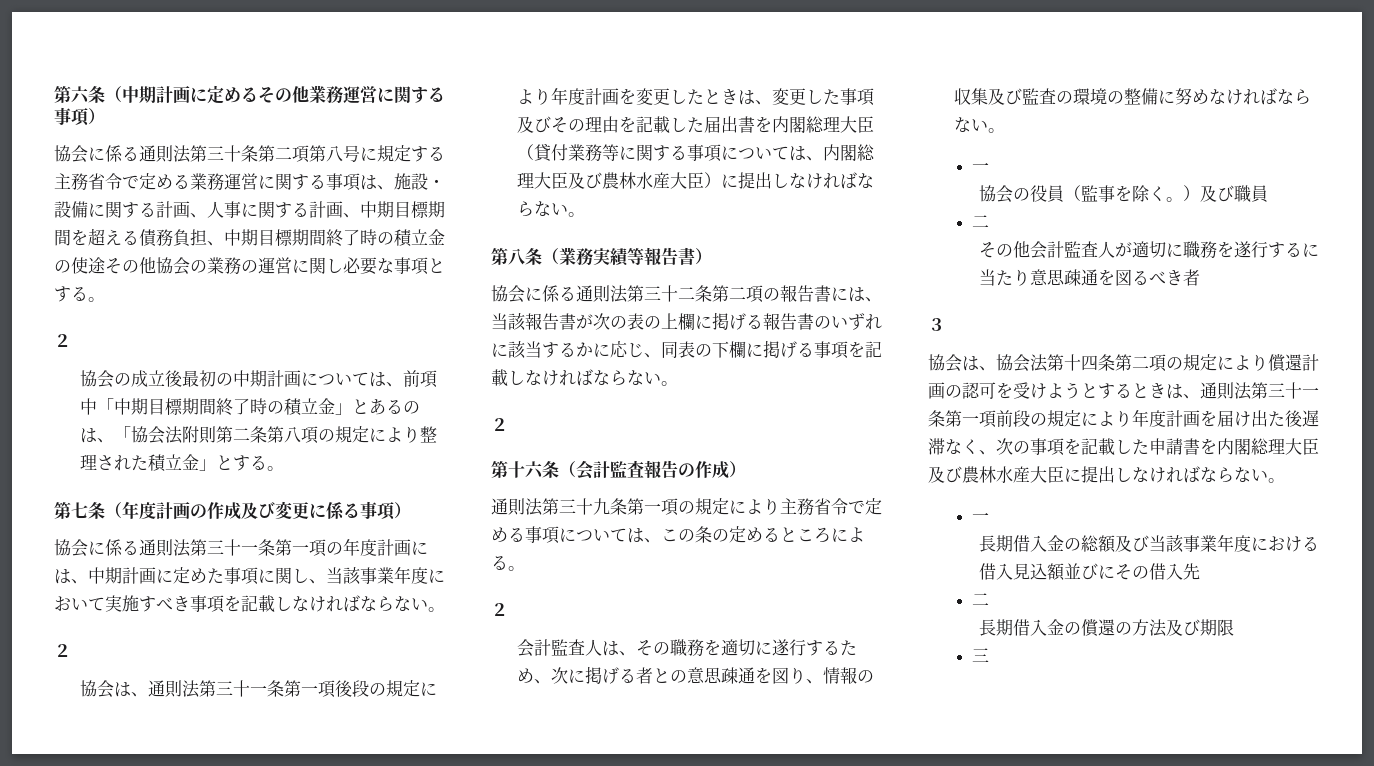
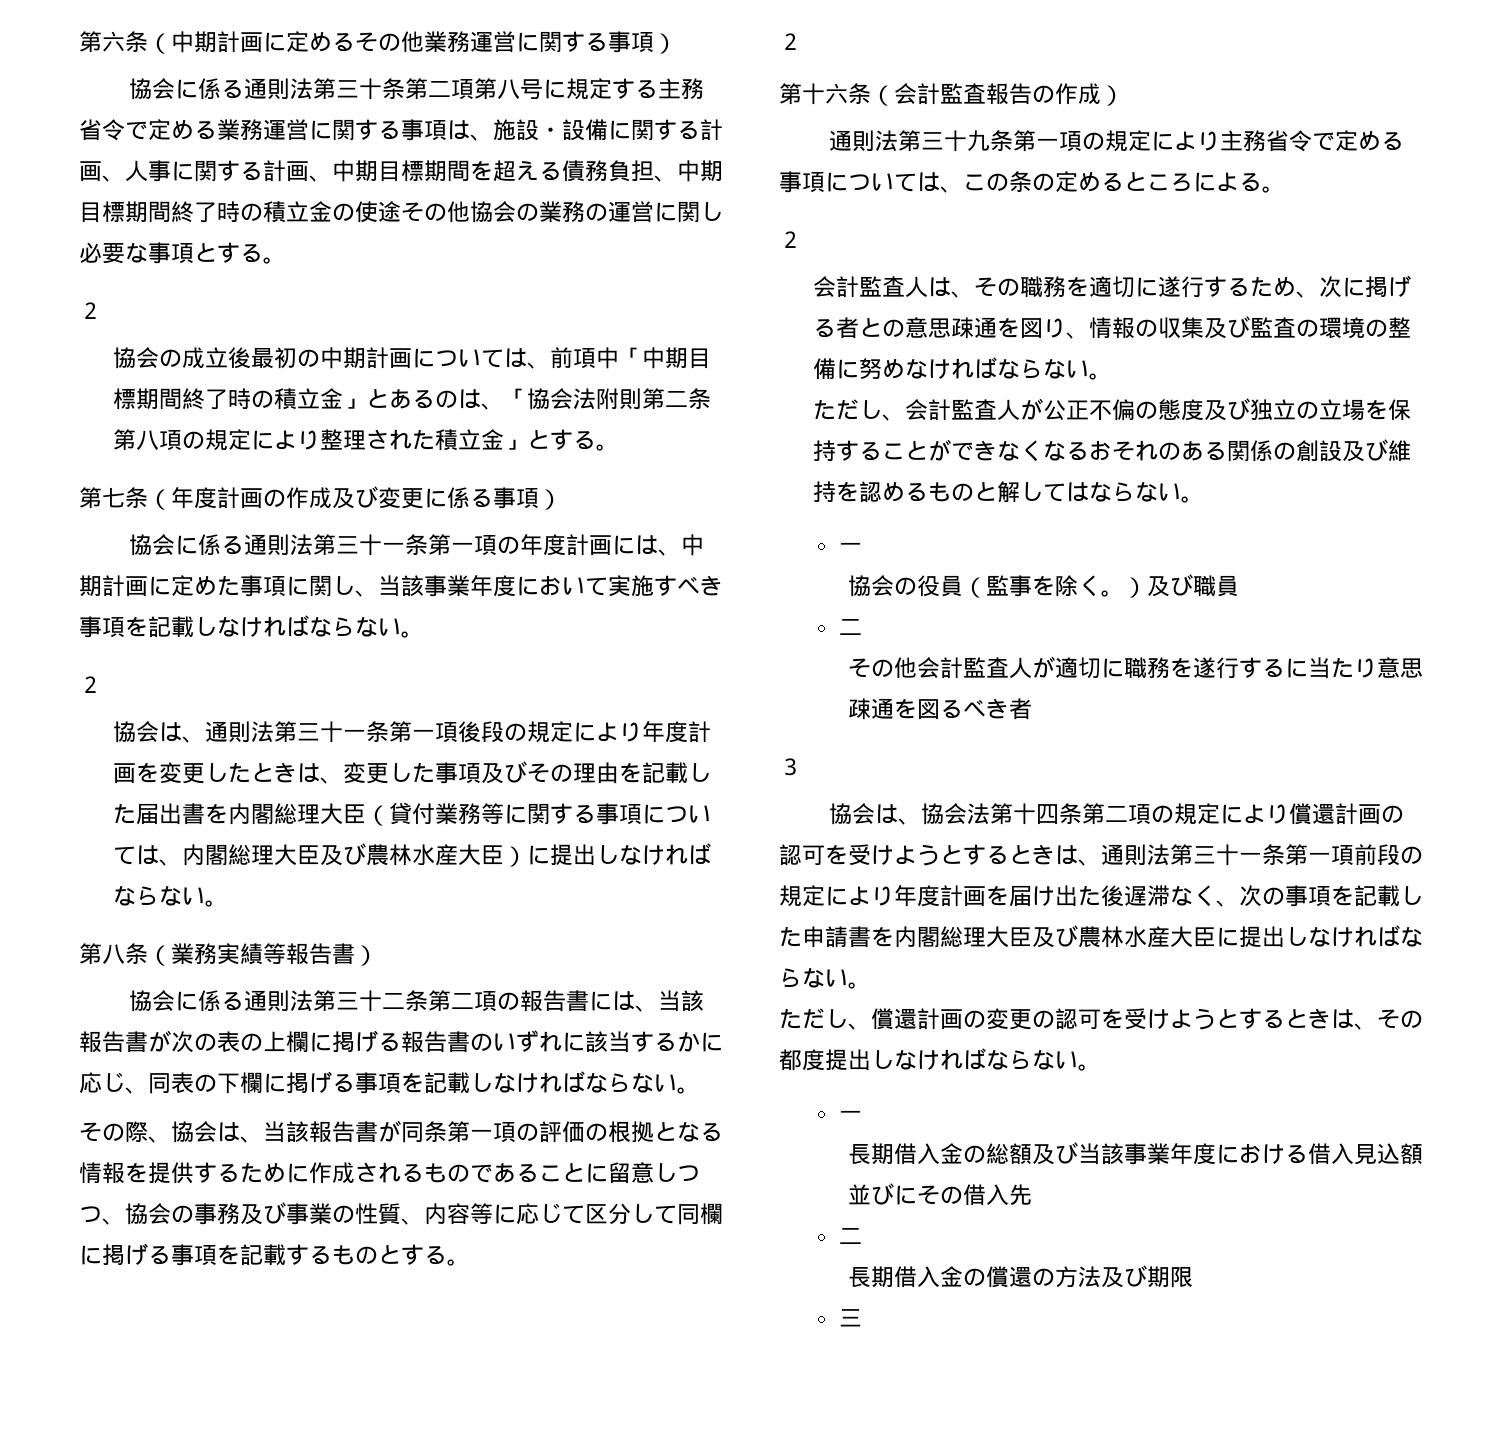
+ その際、協会は、当該報告書が同条第一項の評価の根拠となる情報を提供するために作成されるものであることに留意しつつ、協会の事務及び事業の性質、内容等に応じて区分して同欄に掲げる事項を記載するものとする。
+ ただし、会計監査人が公正不偏の態度及び独立の立場を保持することができなくなるおそれのある関係の創設及び維持を認めるものと解してはならない。
+ ただし、償還計画の変更の認可を受けようとするときは、その都度提出しなければならない。

